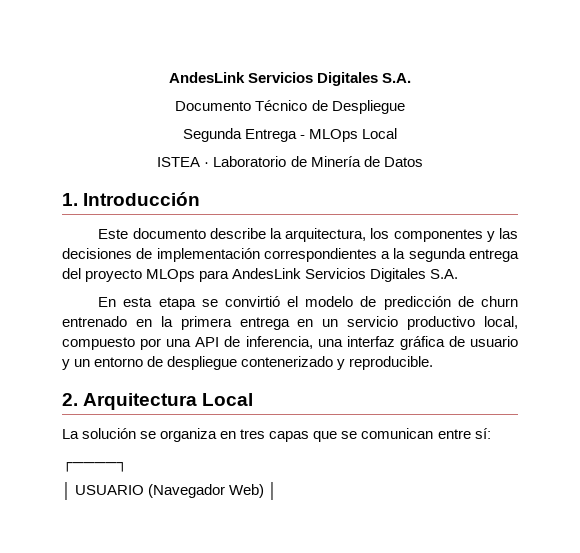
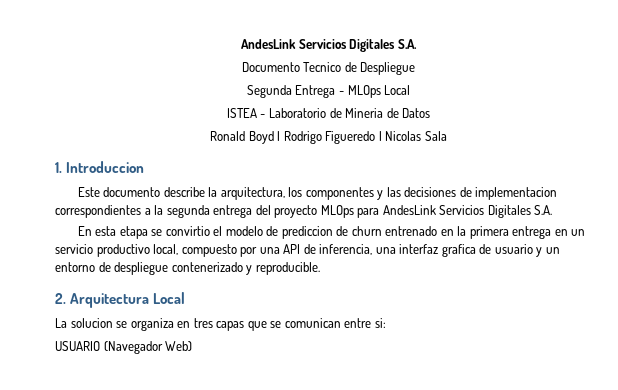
- Documento Técnico de Despliegue
+ Documento Tecnico de Despliegue
- ISTEA · Laboratorio de Minería de Datos
+ ISTEA - Laboratorio de Mineria de Datos
+ Ronald Boyd | Rodrigo Figueredo | Nicolas Sala
- 1. Introducción
+ 1. Introduccion
- Este documento describe la arquitectura, los componentes y las decisiones de implementación correspondientes a la segunda entrega del proyecto MLOps para AndesLink Servicios Digitales S.A.
+ Este documento describe la arquitectura, los componentes y las decisiones de implementacion correspondientes a la segunda entrega del proyecto MLOps para AndesLink Servicios Digitales S.A.
- En esta etapa se convirtió el modelo de predicción de churn entrenado en la primera entrega en un servicio productivo local, compuesto por una API de inferencia, una interfaz gráfica de usuario y un entorno de despliegue contenerizado y reproducible.
+ En esta etapa se convirtio el modelo de prediccion de churn entrenado en la primera entrega en un servicio productivo local, compuesto por una API de inferencia, una interfaz grafica de usuario y un entorno de despliegue contenerizado y reproducible.
- La solución se organiza en tres capas que se comunican entre sí:
- ┌────┐
- │ USUARIO (Navegador Web) │
+ La solucion se organiza en tres capas que se comunican entre si:
+ USUARIO (Navegador Web)

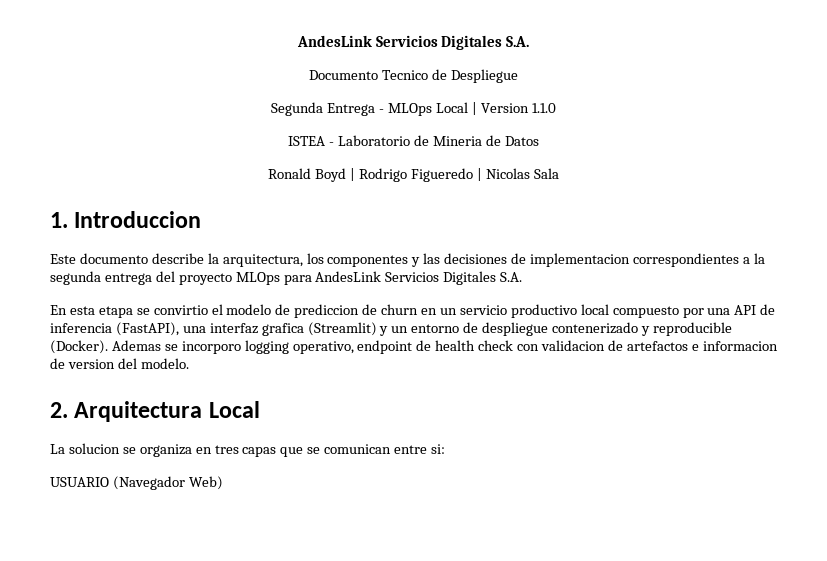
- Segunda Entrega - MLOps Local
+ Segunda Entrega - MLOps Local | Version 1.1.0
- En esta etapa se convirtio el modelo de prediccion de churn entrenado en la primera entrega en un servicio productivo local, compuesto por una API de inferencia, una interfaz grafica de usuario y un entorno de despliegue contenerizado y reproducible.
+ En esta etapa se convirtio el modelo de prediccion de churn en un servicio productivo local compuesto por una API de inferencia (FastAPI), una interfaz grafica (Streamlit) y un entorno de despliegue contenerizado y reproducible (Docker). Ademas se incorporo logging operativo, endpoint de health check con validacion de artefactos e informacion de version del modelo.

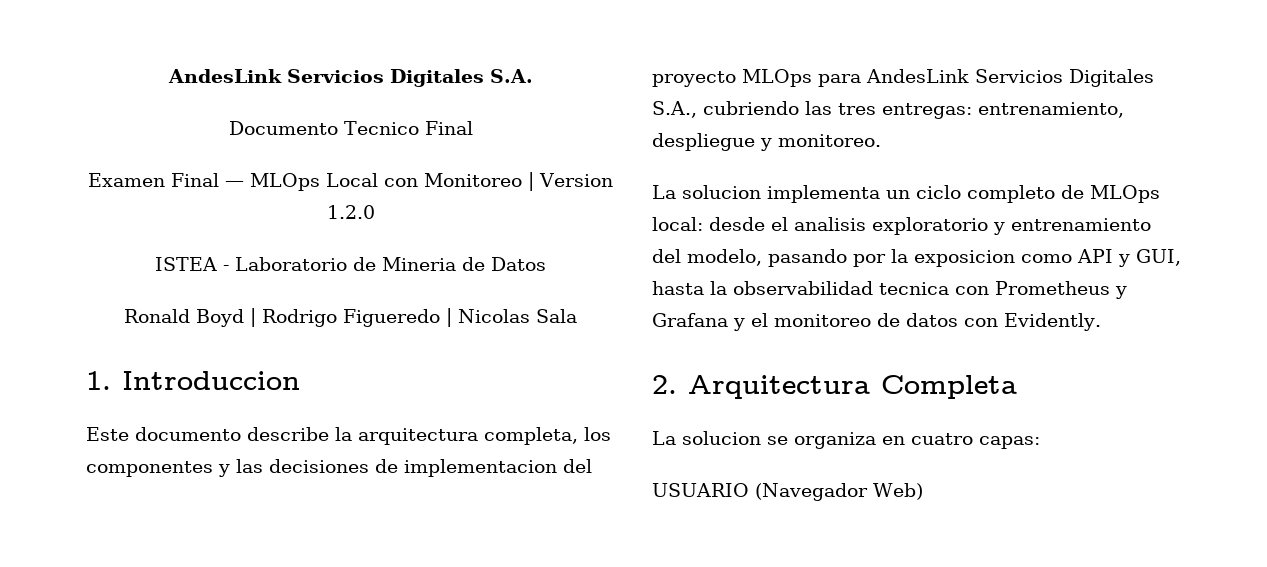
- Documento Tecnico de Despliegue
- Segunda Entrega - MLOps Local | Version 1.1.0
+ Documento Tecnico Final
+ Examen Final — MLOps Local con Monitoreo | Version 1.2.0
- Este documento describe la arquitectura, los componentes y las decisiones de implementacion correspondientes a la segunda entrega del proyecto MLOps para AndesLink Servicios Digitales S.A.
- En esta etapa se convirtio el modelo de prediccion de churn en un servicio productivo local compuesto por una API de inferencia (FastAPI), una interfaz grafica (Streamlit) y un entorno de despliegue contenerizado y reproducible (Docker). Ademas se incorporo logging operativo, endpoint de health check con validacion de artefactos e informacion de version del modelo.
+ Este documento describe la arquitectura completa, los componentes y las decisiones de implementacion del proyecto MLOps para AndesLink Servicios Digitales S.A., cubriendo las tres entregas: entrenamiento, despliegue y monitoreo.
+ La solucion implementa un ciclo completo de MLOps local: desde el analisis exploratorio y entrenamiento del modelo, pasando por la exposicion como API y GUI, hasta la observabilidad tecnica con Prometheus y Grafana y el monitoreo de datos con Evidently.
- 2. Arquitectura Local
+ 2. Arquitectura Completa
- La solucion se organiza en tres capas que se comunican entre si:
+ La solucion se organiza en cuatro capas:

